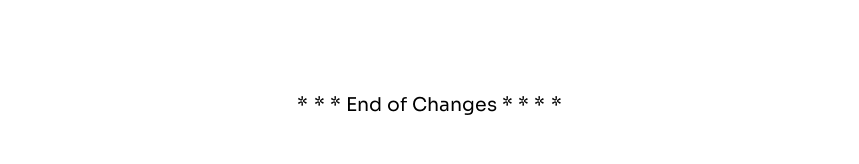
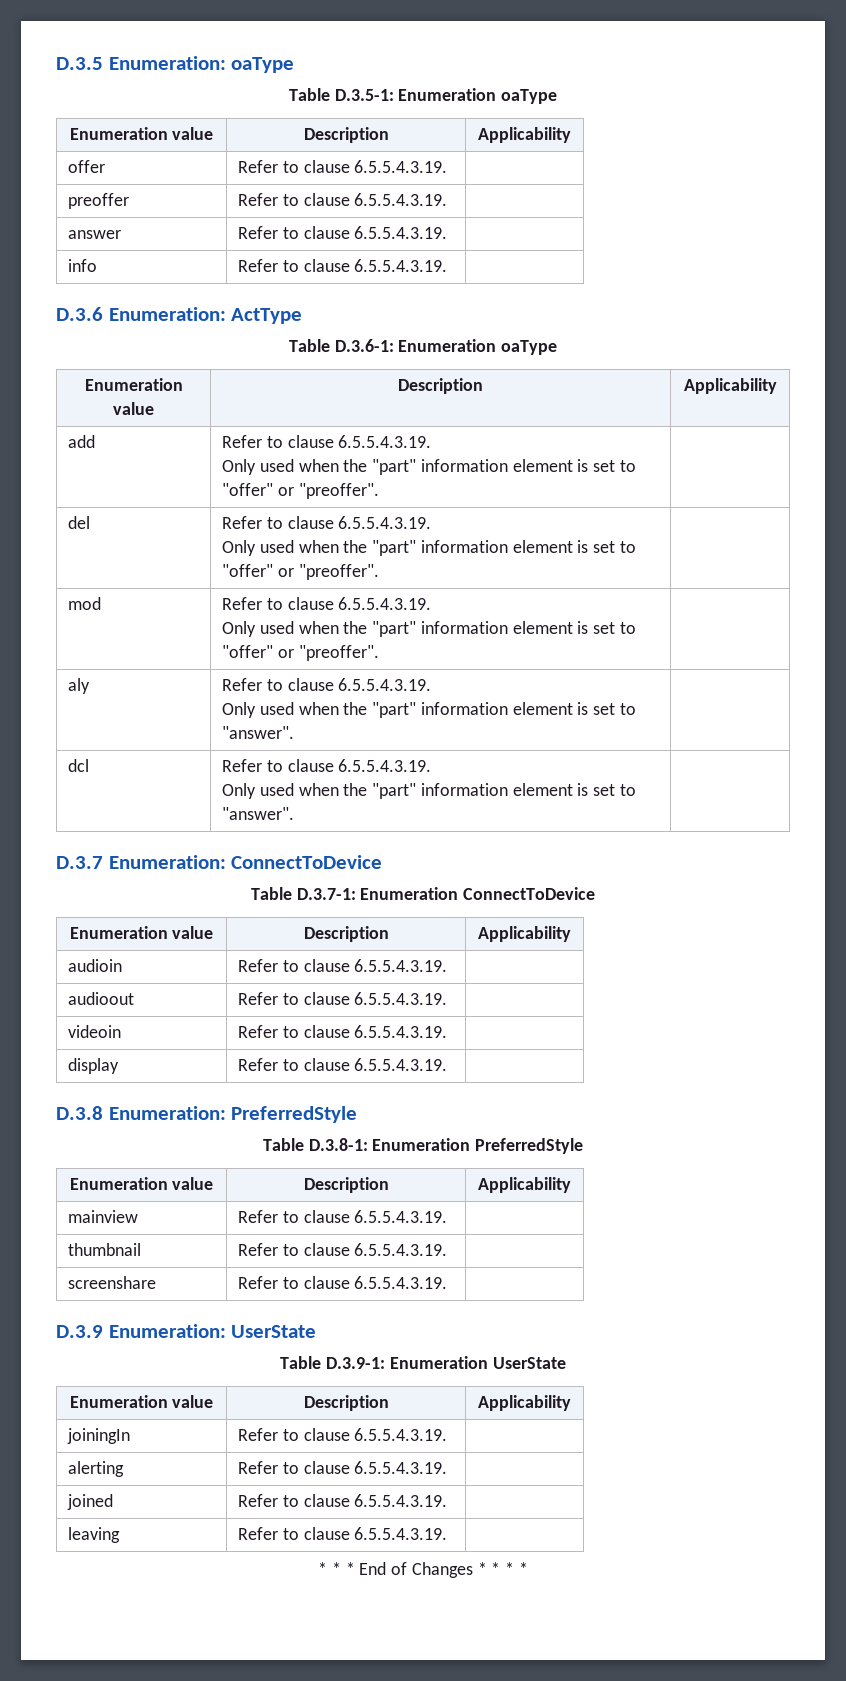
+ D.3.5 Enumeration: oaType
+ Table D.3.5-1: Enumeration oaType
+ Enumeration value | Description | Applicability
+ offer | Refer to clause 6.5.5.4.3.19. |
+ preoffer | Refer to clause 6.5.5.4.3.19. |
+ answer | Refer to clause 6.5.5.4.3.19. |
+ info | Refer to clause 6.5.5.4.3.19. |
+ D.3.6 Enumeration: ActType
+ Table D.3.6-1: Enumeration oaType
+ Enumeration value | Description | Applicability
+ add | Refer to clause 6.5.5.4.3.19.
+ Only used when the "part" information element is set to "offer" or "preoffer". |
+ del | Refer to clause 6.5.5.4.3.19.
+ Only used when the "part" information element is set to "offer" or "preoffer". |
+ mod | Refer to clause 6.5.5.4.3.19.
+ Only used when the "part" information element is set to "offer" or "preoffer". |
+ aly | Refer to clause 6.5.5.4.3.19.
+ Only used when the "part" information element is set to "answer". |
+ dcl | Refer to clause 6.5.5.4.3.19.
+ Only used when the "part" information element is set to "answer". |
+ D.3.7 Enumeration: ConnectToDevice
+ Table D.3.7-1: Enumeration ConnectToDevice
+ Enumeration value | Description | Applicability
+ audioin | Refer to clause 6.5.5.4.3.19. |
+ audioout | Refer to clause 6.5.5.4.3.19. |
+ videoin | Refer to clause 6.5.5.4.3.19. |
+ display | Refer to clause 6.5.5.4.3.19. |
+ D.3.8 Enumeration: PreferredStyle
+ Table D.3.8-1: Enumeration PreferredStyle
+ Enumeration value | Description | Applicability
+ mainview | Refer to clause 6.5.5.4.3.19. |
+ thumbnail | Refer to clause 6.5.5.4.3.19. |
+ screenshare | Refer to clause 6.5.5.4.3.19. |
+ D.3.9 Enumeration: UserState
+ Table D.3.9-1: Enumeration UserState
+ Enumeration value | Description | Applicability
+ joiningIn | Refer to clause 6.5.5.4.3.19. |
+ alerting | Refer to clause 6.5.5.4.3.19. |
+ joined | Refer to clause 6.5.5.4.3.19. |
+ leaving | Refer to clause 6.5.5.4.3.19. |

